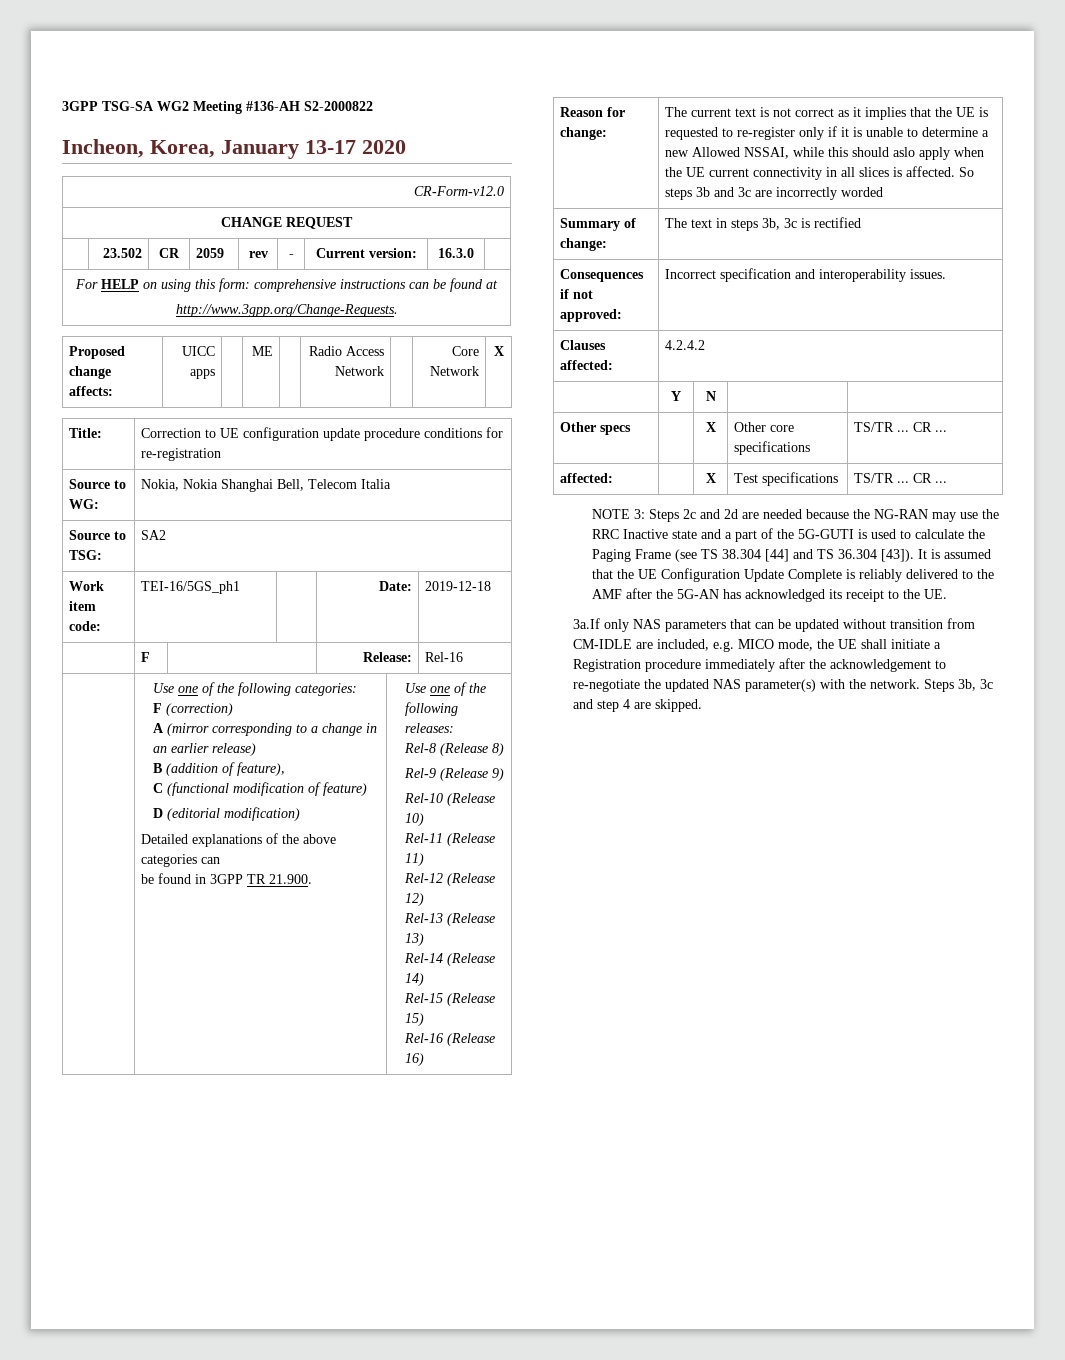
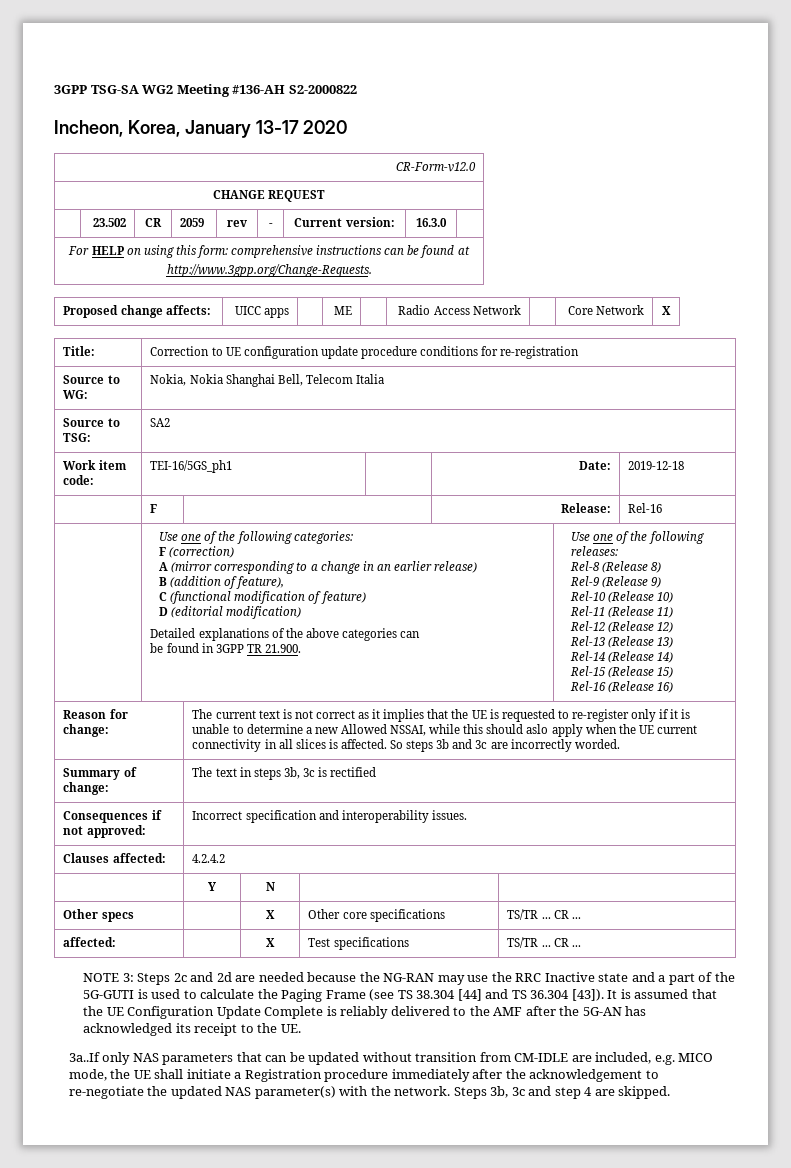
- So steps 3b and 3c are incorrectly worded
+ So steps 3b and 3c are incorrectly worded.
- 3a.If only NAS parameters that can be updated without transition from CM-IDLE are included, e.g. MICO mode, the UE shall initiate a Registration procedure immediately after the acknowledgement to re-negotiate the updated NAS parameter(s) with the network.
+ 3a..If only NAS parameters that can be updated without transition from CM-IDLE are included, e.g. MICO mode, the UE shall initiate a Registration procedure immediately after the acknowledgement to re-negotiate the updated NAS parameter(s) with the network.

